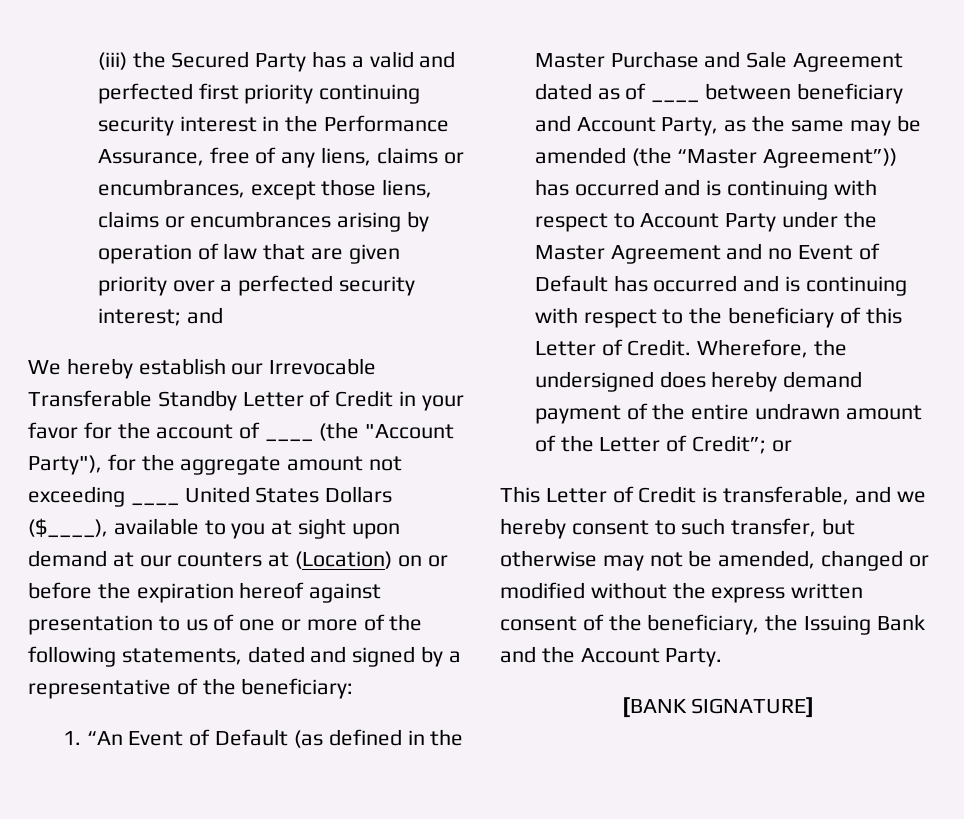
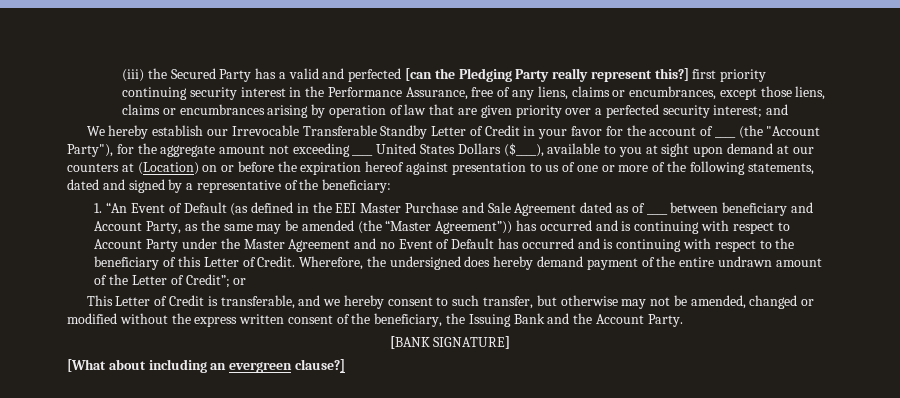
- (iii) the Secured Party has a valid and perfected first priority continuing security interest in the Performance Assurance, free of any liens, claims or encumbrances, except those liens, claims or encumbrances arising by operation of law that are given priority over a perfected security interest; and
+ (iii) the Secured Party has a valid and perfected [can the Pledging Party really represent this?] first priority continuing security interest in the Performance Assurance, free of any liens, claims or encumbrances, except those liens, claims or encumbrances arising by operation of law that are given priority over a perfected security interest; and
- 1. “An Event of Default (as defined in the Master Purchase and Sale Agreement dated as of ____ between beneficiary and Account Party, as the same may be amended (the “Master Agreement”)) has occurred and is continuing with respect to Account Party under the Master Agreement and no Event of Default has occurred and is continuing with respect to the beneficiary of this Letter of Credit.
+ 1. “An Event of Default (as defined in the EEI Master Purchase and Sale Agreement dated as of ____ between beneficiary and Account Party, as the same may be amended (the “Master Agreement”)) has occurred and is continuing with respect to Account Party under the Master Agreement and no Event of Default has occurred and is continuing with respect to the beneficiary of this Letter of Credit.
+ [What about including an evergreen clause?]

